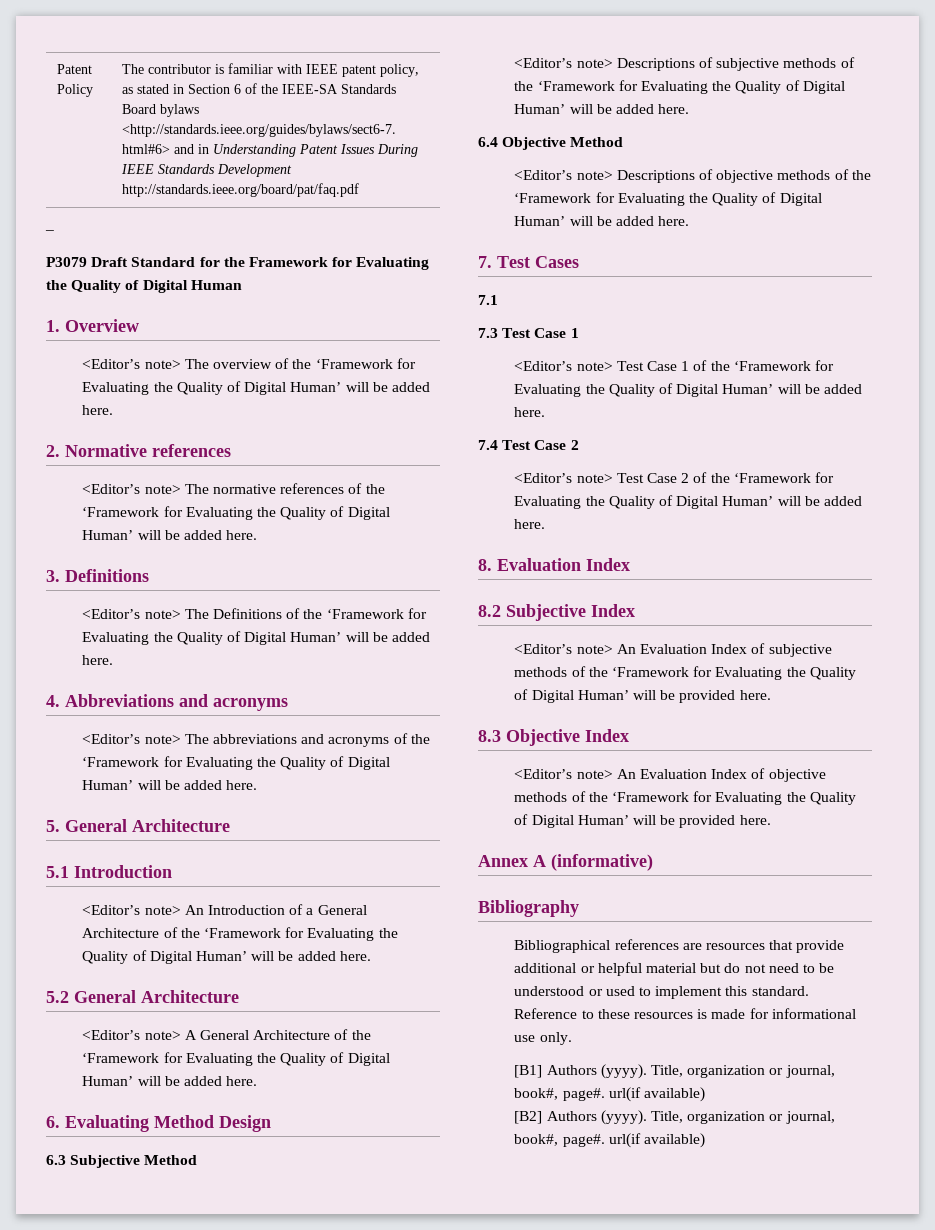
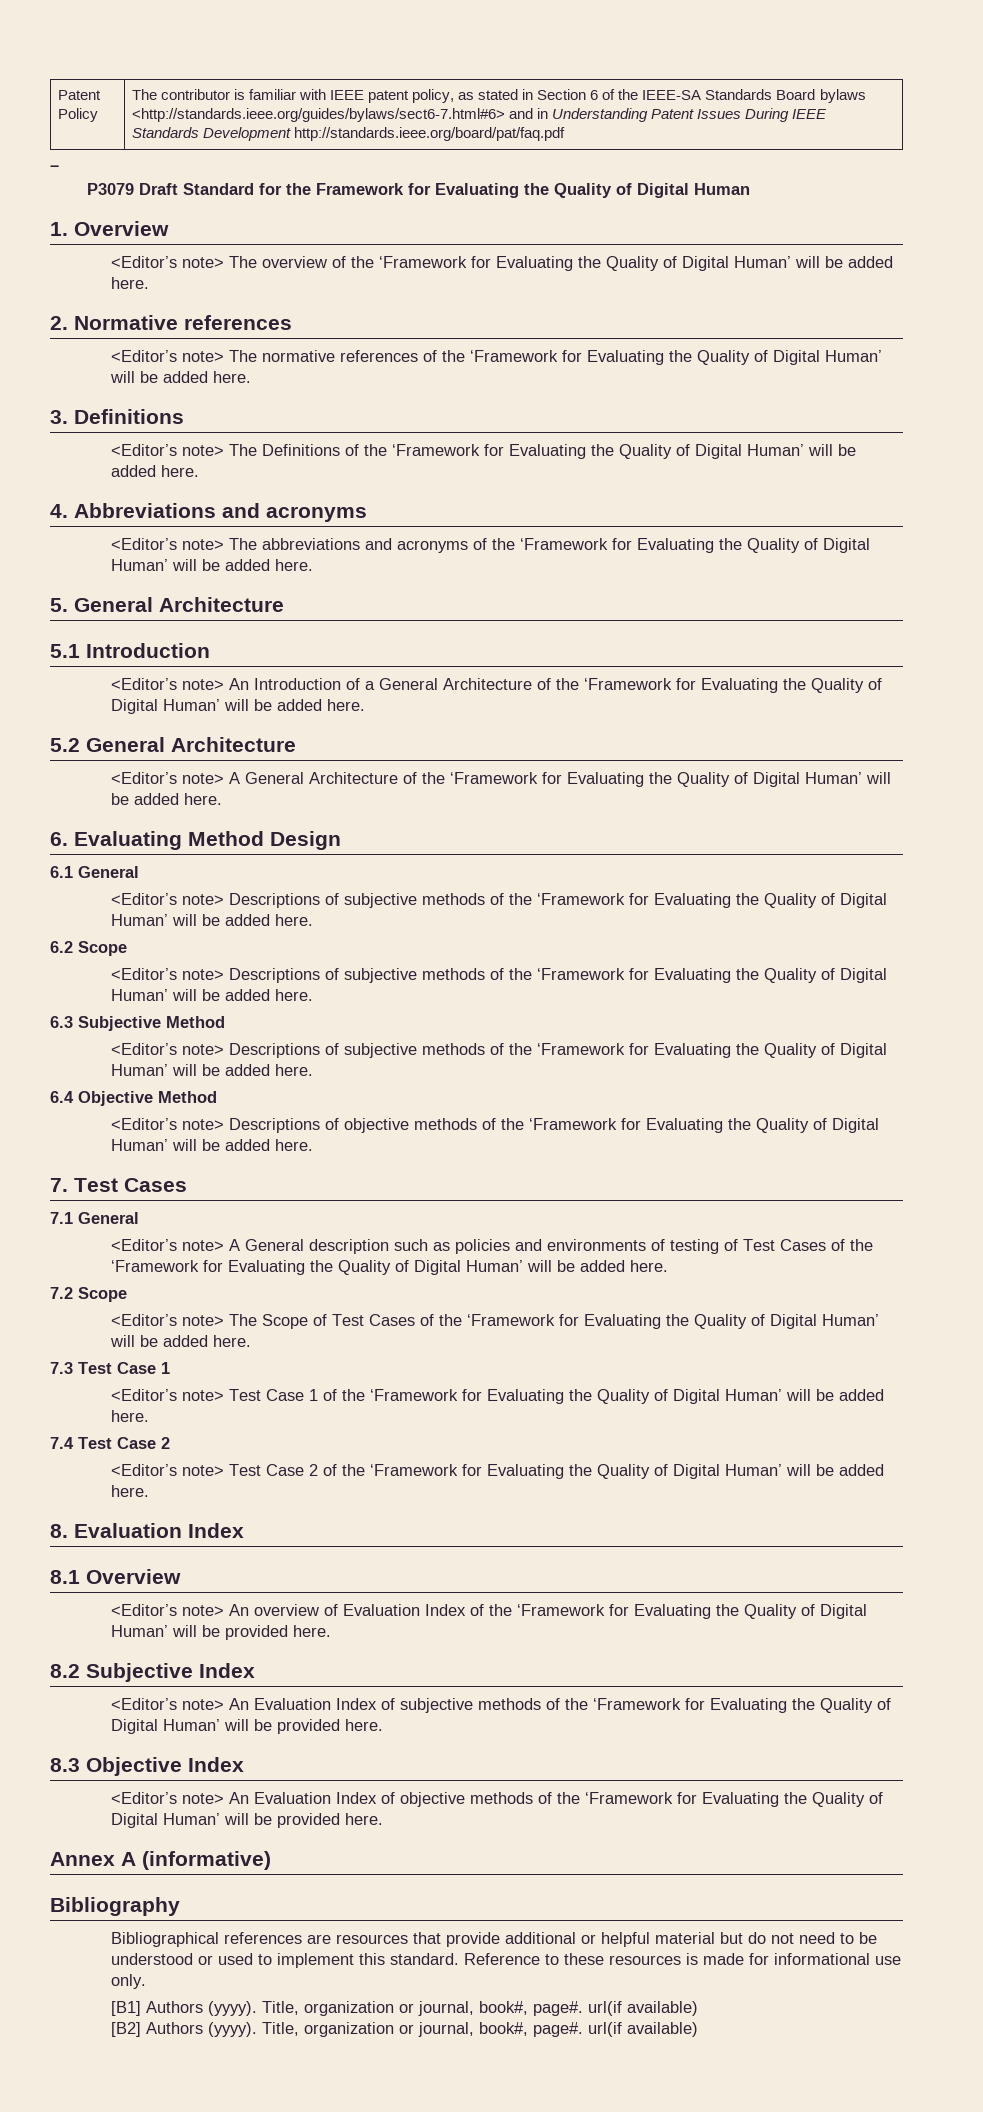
+ 6.1 General
+ <Editor’s note> Descriptions of subjective methods of the ‘Framework for Evaluating the Quality of Digital Human’ will be added here.
+ 6.2 Scope
+ <Editor’s note> Descriptions of subjective methods of the ‘Framework for Evaluating the Quality of Digital Human’ will be added here.
- 7.1
+ 7.1 General
+ <Editor’s note> A General description such as policies and environments of testing of Test Cases of the ‘Framework for Evaluating the Quality of Digital Human’ will be added here.
+ 7.2 Scope
+ <Editor’s note> The Scope of Test Cases of the ‘Framework for Evaluating the Quality of Digital Human’ will be added here.
+ 8.1 Overview
+ <Editor’s note> An overview of Evaluation Index of the ‘Framework for Evaluating the Quality of Digital Human’ will be provided here.

